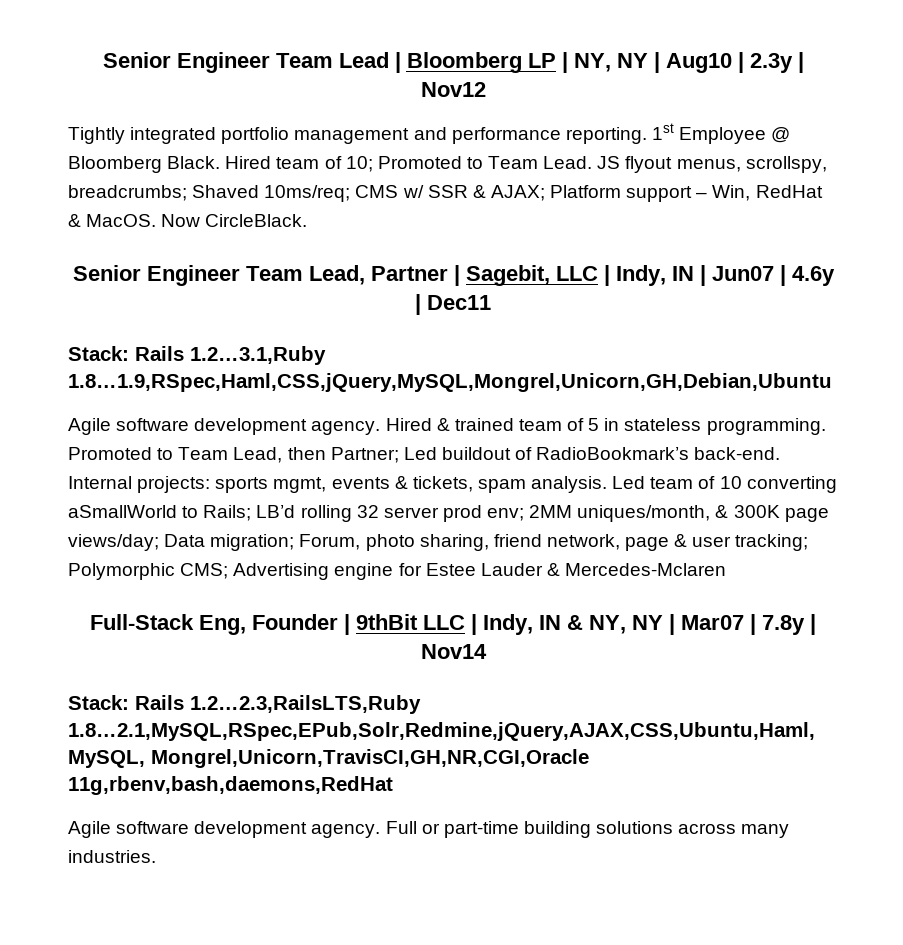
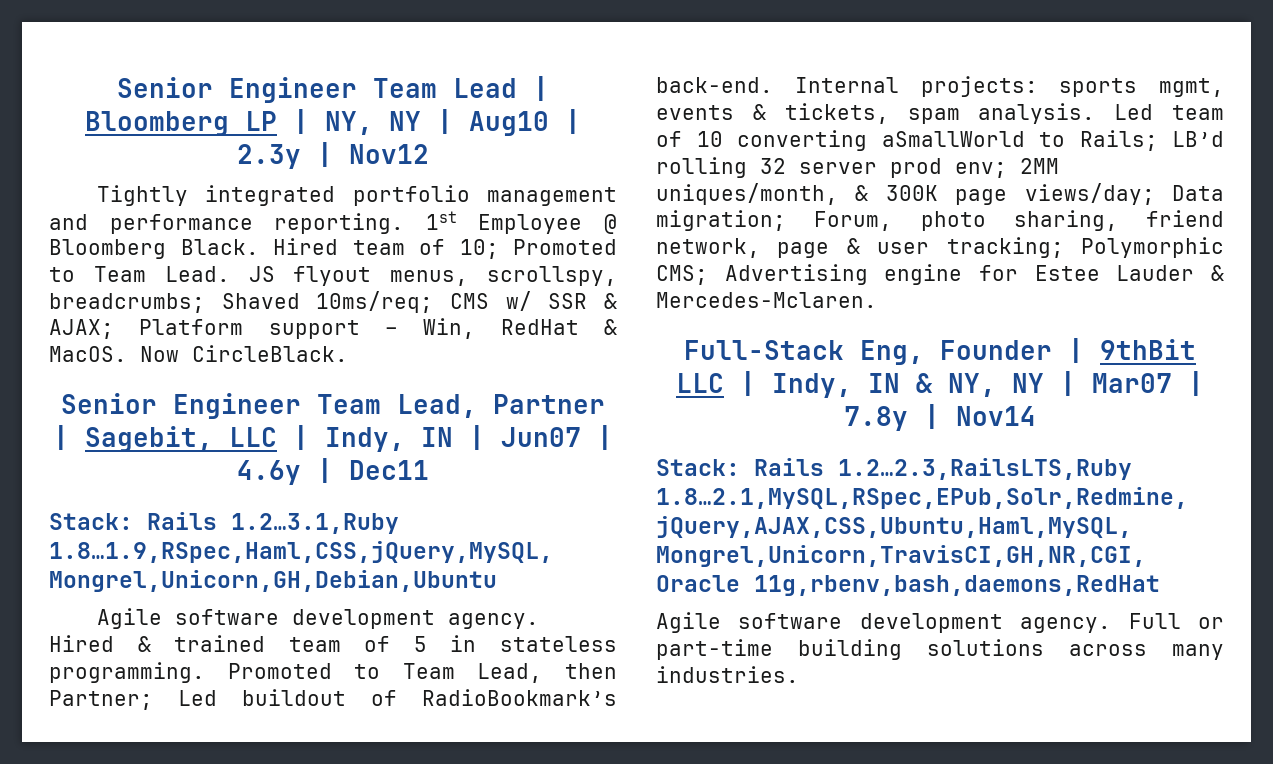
- Led team of 10 converting aSmallWorld to Rails; LB’d rolling 32 server prod env; 2MM uniques/month, & 300K page views/day; Data migration; Forum, photo sharing, friend network, page & user tracking; Polymorphic CMS; Advertising engine for Estee Lauder & Mercedes-Mclaren
+ Led team of 10 converting aSmallWorld to Rails; LB’d rolling 32 server prod env; 2MM uniques/month, & 300K page views/day; Data migration; Forum, photo sharing, friend network, page & user tracking; Polymorphic CMS; Advertising engine for Estee Lauder & Mercedes-Mclaren.

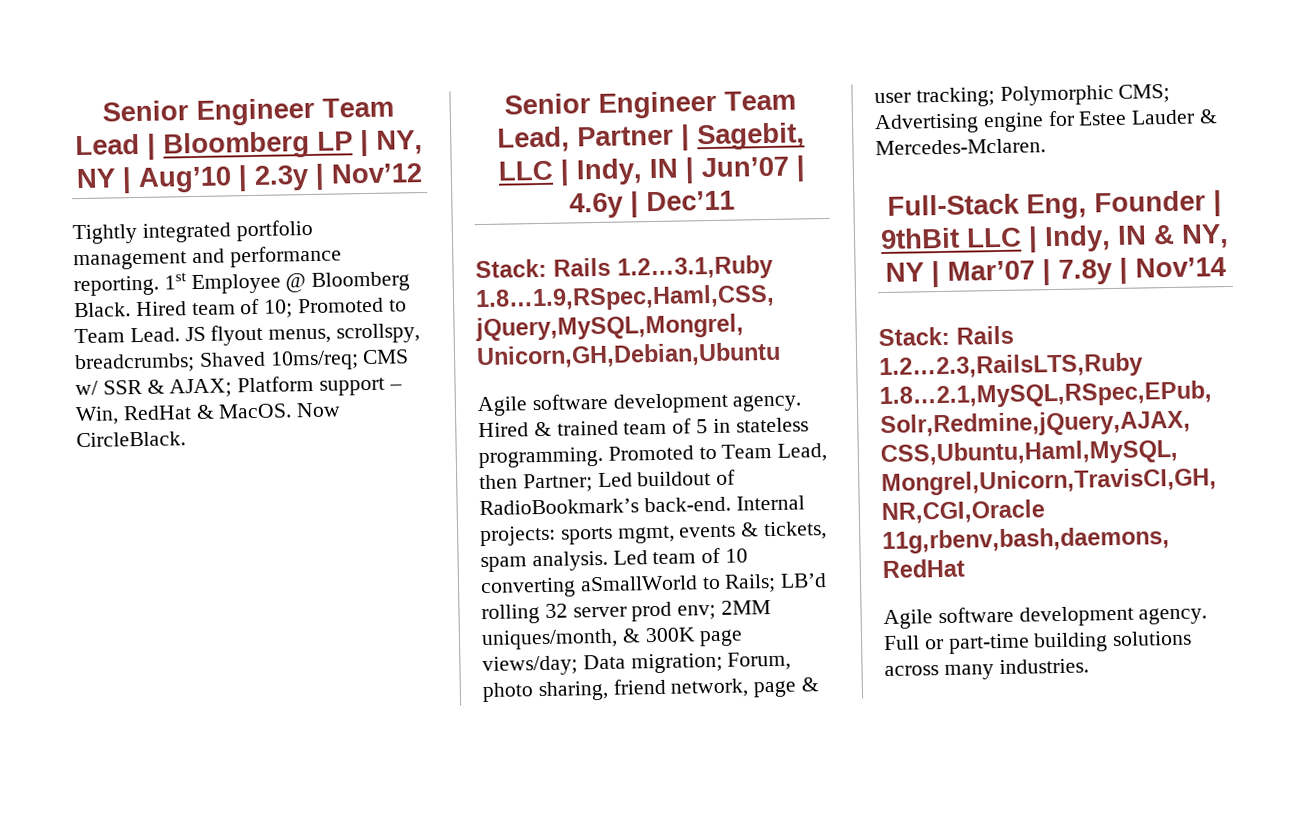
- Senior Engineer Team Lead | Bloomberg LP | NY, NY | Aug10 | 2.3y | Nov12
+ Senior Engineer Team Lead | Bloomberg LP | NY, NY | Aug’10 | 2.3y | Nov’12
- Senior Engineer Team Lead, Partner | Sagebit, LLC | Indy, IN | Jun07 | 4.6y | Dec11
+ Senior Engineer Team Lead, Partner | Sagebit, LLC | Indy, IN | Jun’07 | 4.6y | Dec’11
- Full-Stack Eng, Founder | 9thBit LLC | Indy, IN & NY, NY | Mar07 | 7.8y | Nov14
+ Full-Stack Eng, Founder | 9thBit LLC | Indy, IN & NY, NY | Mar’07 | 7.8y | Nov’14

